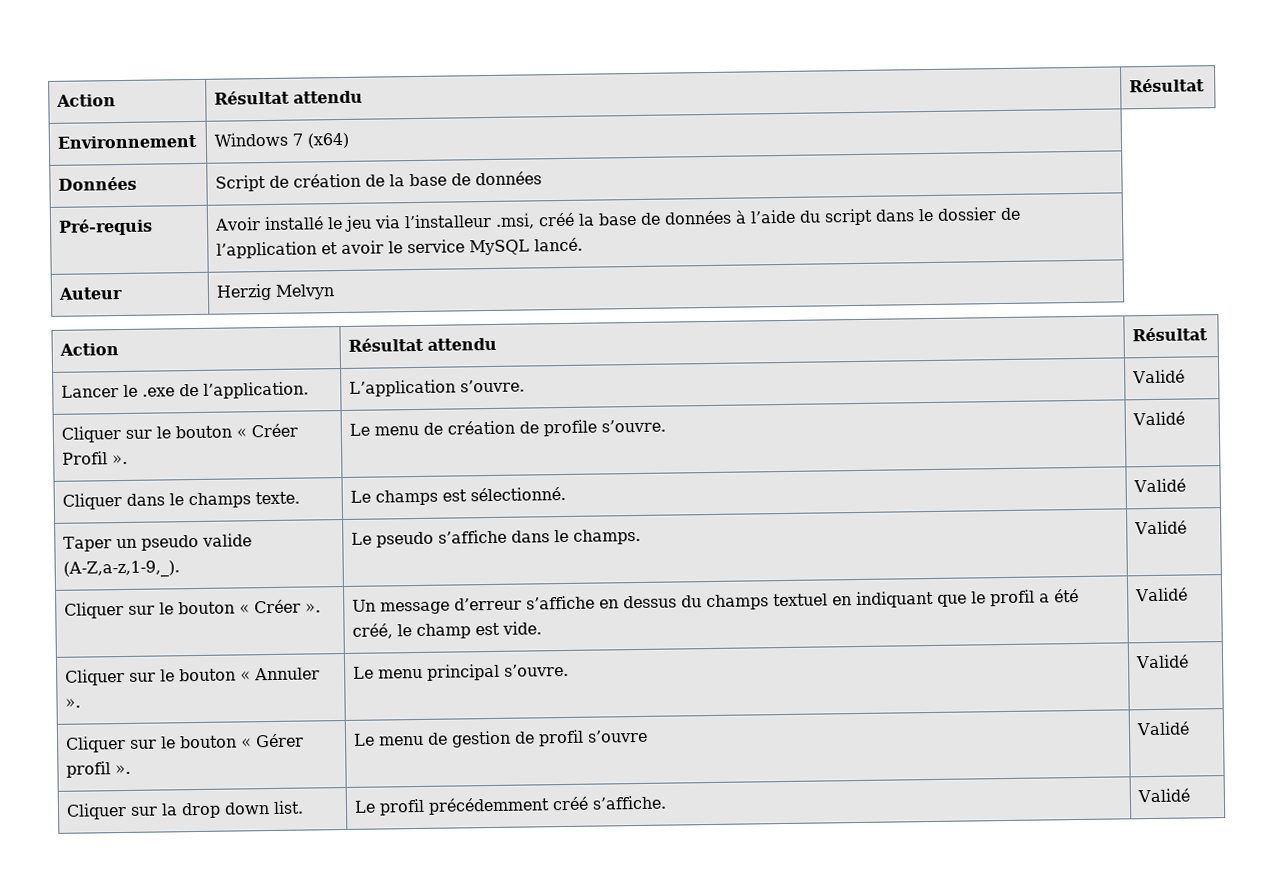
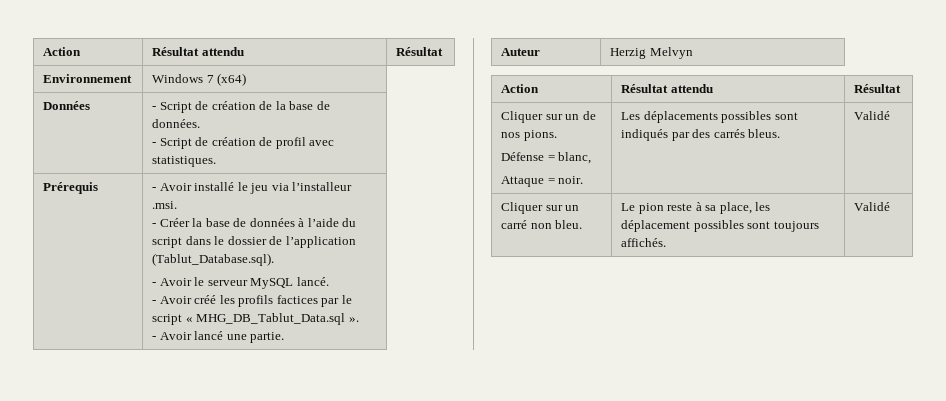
- Données | Script de création de la base de données
- Pré-requis | Avoir installé le jeu via l’installeur .msi, créé la base de données à l’aide du script dans le dossier de l’application et avoir le service MySQL lancé.
+ Données | - Script de création de la base de données.
+ - Script de création de profil avec statistiques.
+ Prérequis | - Avoir installé le jeu via l’installeur .msi.
+ - Créer la base de données à l’aide du script dans le dossier de l’application (Tablut_Database.sql).
+ - Avoir le serveur MySQL lancé.
+ - Avoir créé les profils factices par le script « MHG_DB_Tablut_Data.sql ».
+ - Avoir lancé une partie.
- Lancer le .exe de l’application. | L’application s’ouvre. | Validé
- Cliquer sur le bouton « Créer Profil ». | Le menu de création de profile s’ouvre. | Validé
- Cliquer dans le champs texte. | Le champs est sélectionné. | Validé
- Taper un pseudo valide (A-Z,a-z,1-9,_). | Le pseudo s’affiche dans le champs. | Validé
- Cliquer sur le bouton « Créer ». | Un message d’erreur s’affiche en dessus du champs textuel en indiquant que le profil a été créé, le champ est vide. | Validé
- Cliquer sur le bouton « Annuler ». | Le menu principal s’ouvre. | Validé
- Cliquer sur le bouton « Gérer profil ». | Le menu de gestion de profil s’ouvre | Validé
- Cliquer sur la drop down list. | Le profil précédemment créé s’affiche. | Validé
+ Cliquer sur un de nos pions.
+ Défense = blanc,
+ Attaque = noir. | Les déplacements possibles sont indiqués par des carrés bleus. | Validé
+ Cliquer sur un carré non bleu. | Le pion reste à sa place, les déplacement possibles sont toujours affichés. | Validé

